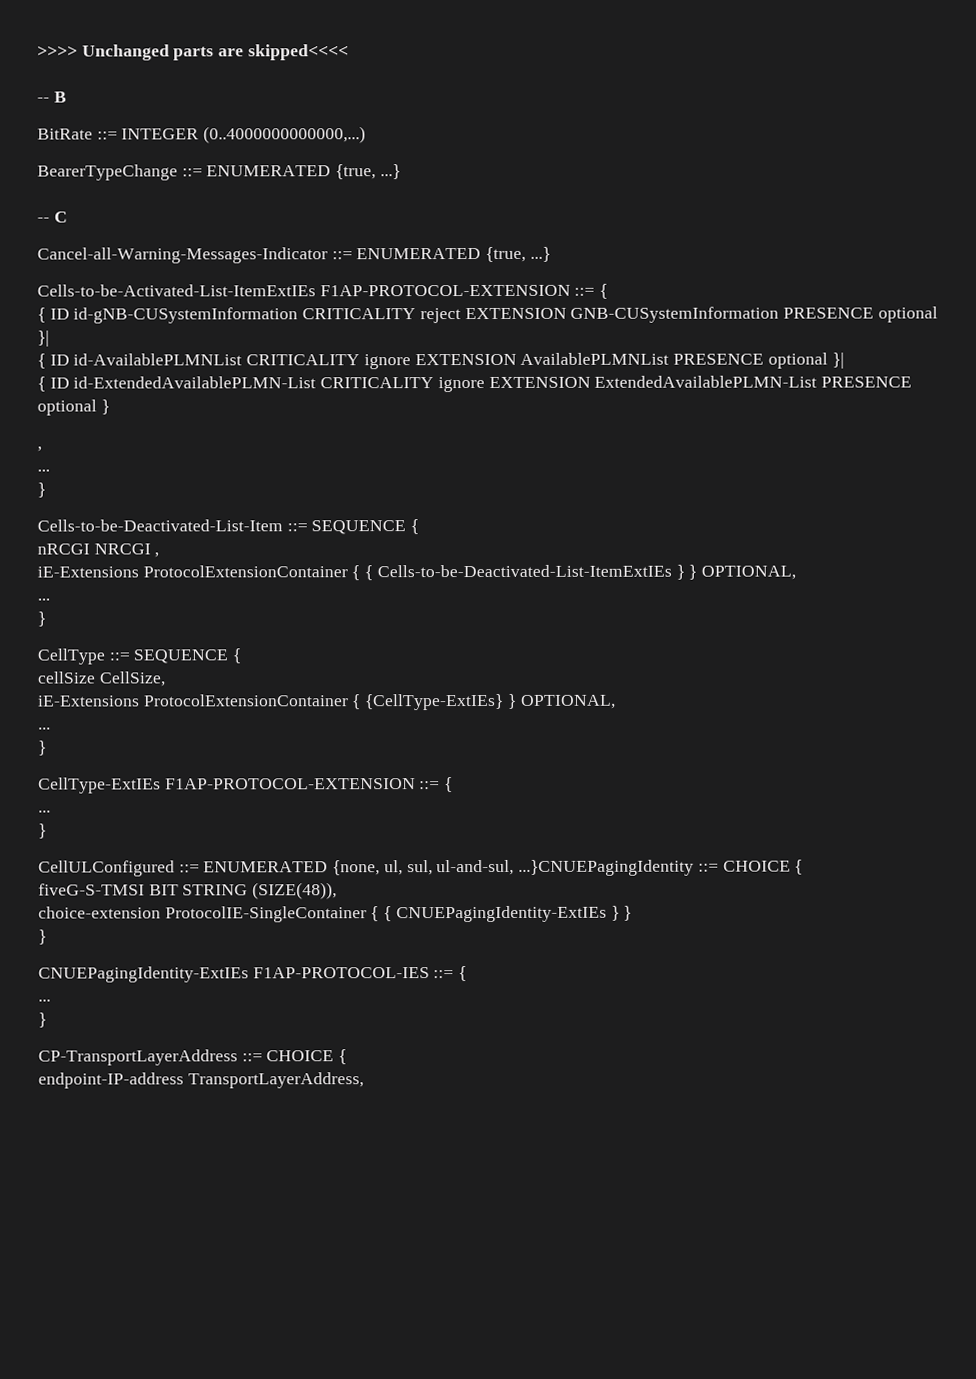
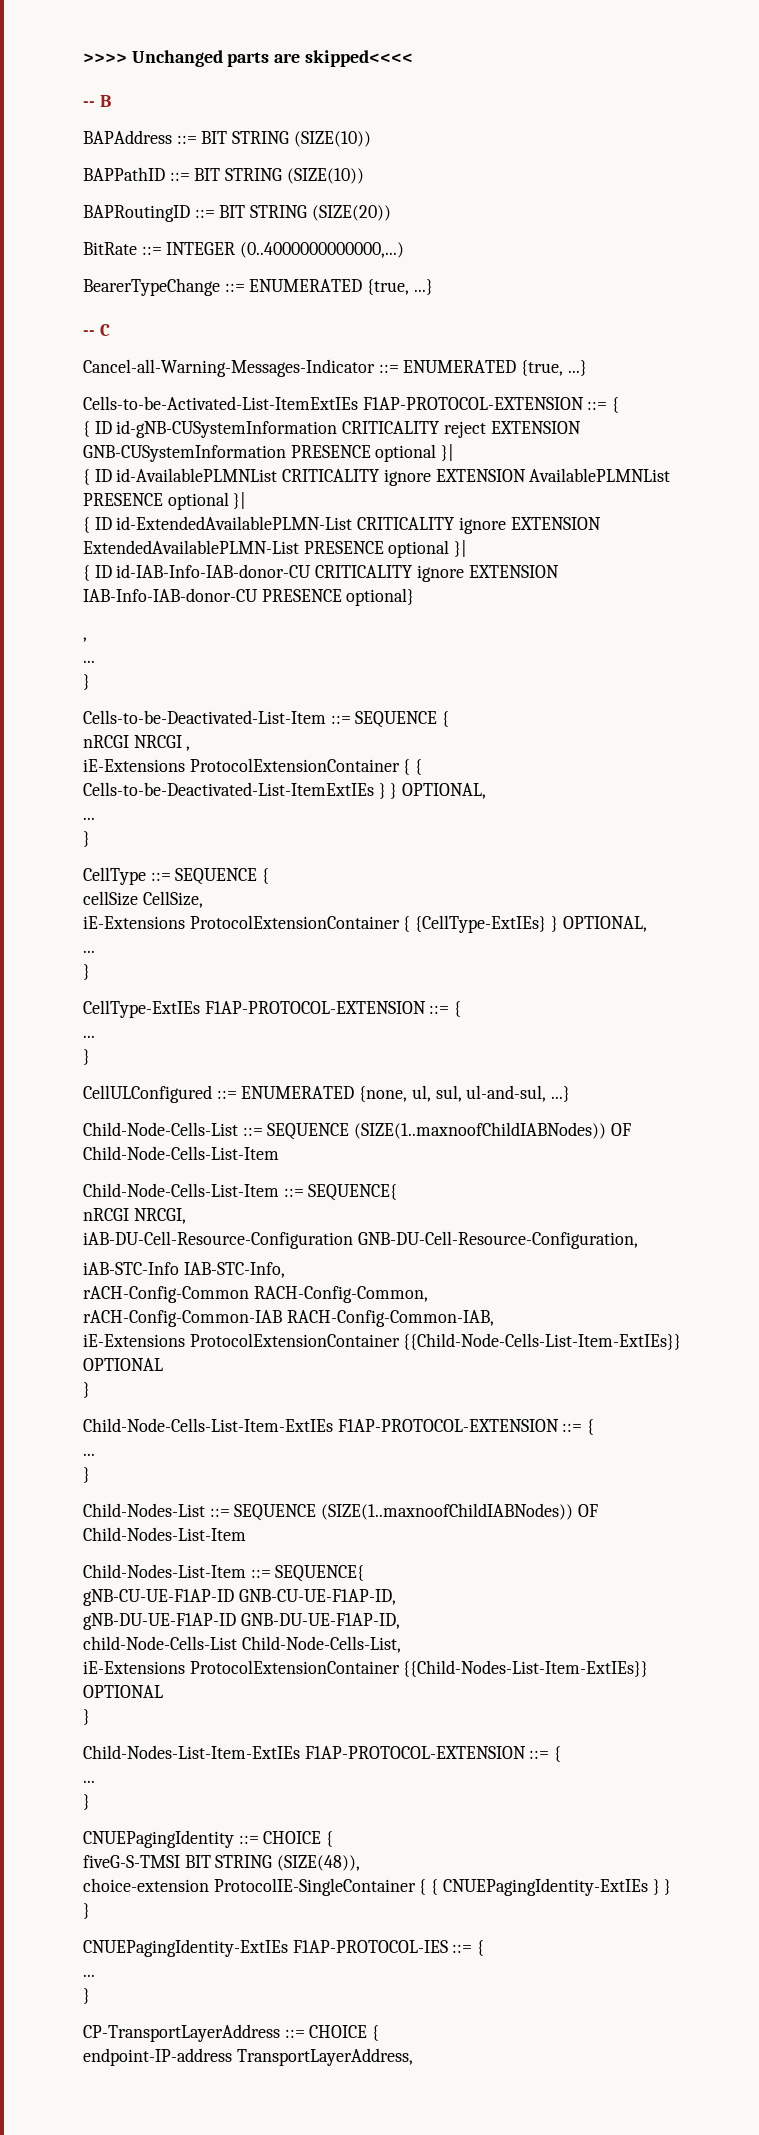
+ BAPAddress ::= BIT STRING (SIZE(10))
+ BAPPathID ::= BIT STRING (SIZE(10))
+ BAPRoutingID ::= BIT STRING (SIZE(20))
- { ID id-ExtendedAvailablePLMN-List CRITICALITY ignore EXTENSION ExtendedAvailablePLMN-List PRESENCE optional }
+ { ID id-ExtendedAvailablePLMN-List CRITICALITY ignore EXTENSION ExtendedAvailablePLMN-List PRESENCE optional }|
+ { ID id-IAB-Info-IAB-donor-CU CRITICALITY ignore EXTENSION IAB-Info-IAB-donor-CU PRESENCE optional}
- CellULConfigured ::= ENUMERATED {none, ul, sul, ul-and-sul, ...}CNUEPagingIdentity ::= CHOICE {
+ CellULConfigured ::= ENUMERATED {none, ul, sul, ul-and-sul, ...}
+ Child-Node-Cells-List ::= SEQUENCE (SIZE(1..maxnoofChildIABNodes)) OF Child-Node-Cells-List-Item
+ Child-Node-Cells-List-Item ::= SEQUENCE{
+ nRCGI NRCGI,
+ iAB-DU-Cell-Resource-Configuration GNB-DU-Cell-Resource-Configuration,
+ iAB-STC-Info IAB-STC-Info,
+ rACH-Config-Common RACH-Config-Common,
+ rACH-Config-Common-IAB RACH-Config-Common-IAB,
+ iE-Extensions ProtocolExtensionContainer {{Child-Node-Cells-List-Item-ExtIEs}} OPTIONAL
+ }
+ Child-Node-Cells-List-Item-ExtIEs F1AP-PROTOCOL-EXTENSION ::= {
+ ...
+ }
+ Child-Nodes-List ::= SEQUENCE (SIZE(1..maxnoofChildIABNodes)) OF Child-Nodes-List-Item
+ Child-Nodes-List-Item ::= SEQUENCE{
+ gNB-CU-UE-F1AP-ID GNB-CU-UE-F1AP-ID,
+ gNB-DU-UE-F1AP-ID GNB-DU-UE-F1AP-ID,
+ child-Node-Cells-List Child-Node-Cells-List,
+ iE-Extensions ProtocolExtensionContainer {{Child-Nodes-List-Item-ExtIEs}} OPTIONAL
+ }
+ Child-Nodes-List-Item-ExtIEs F1AP-PROTOCOL-EXTENSION ::= {
+ ...
+ }
+ CNUEPagingIdentity ::= CHOICE {

